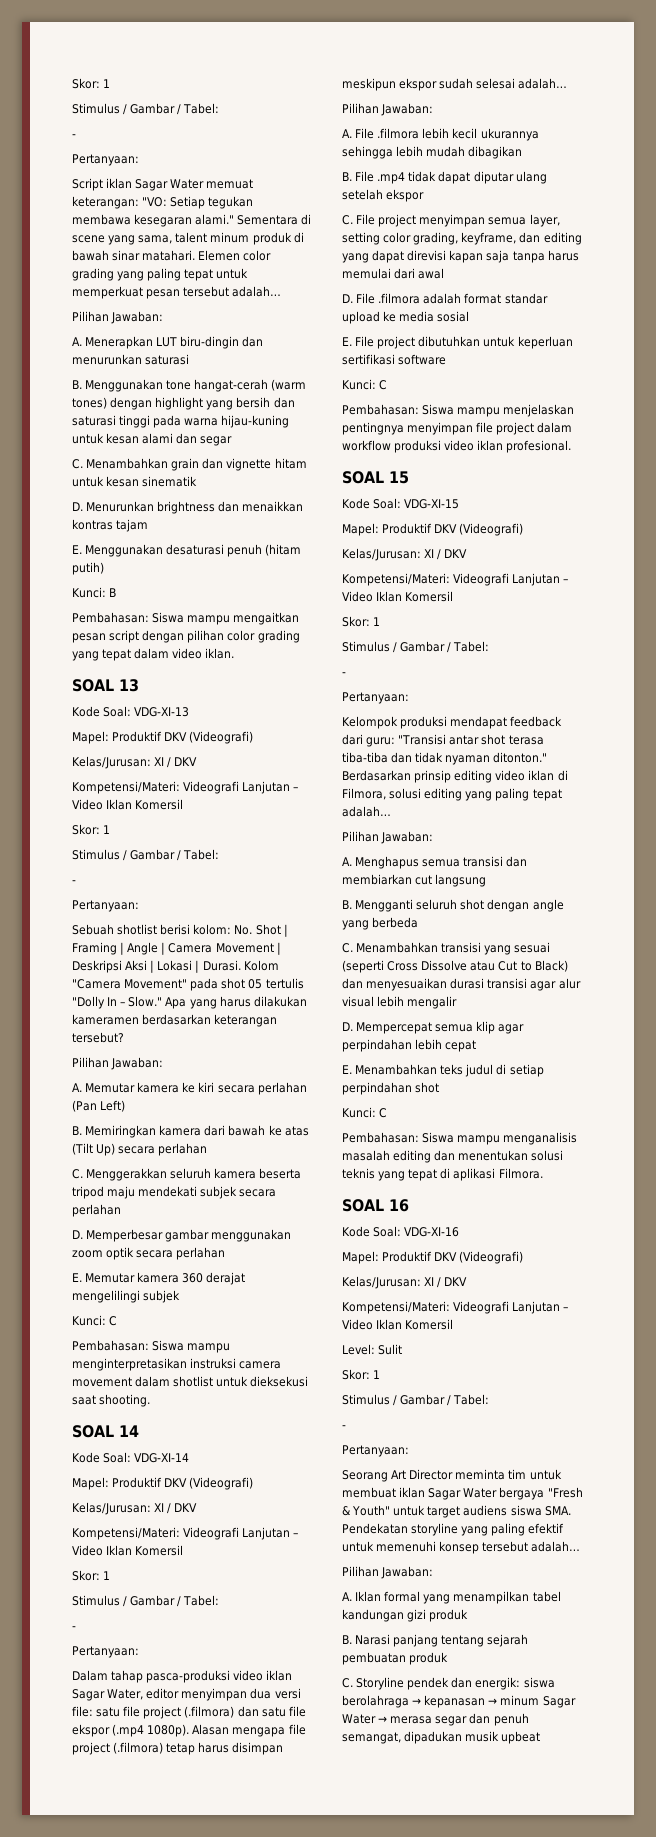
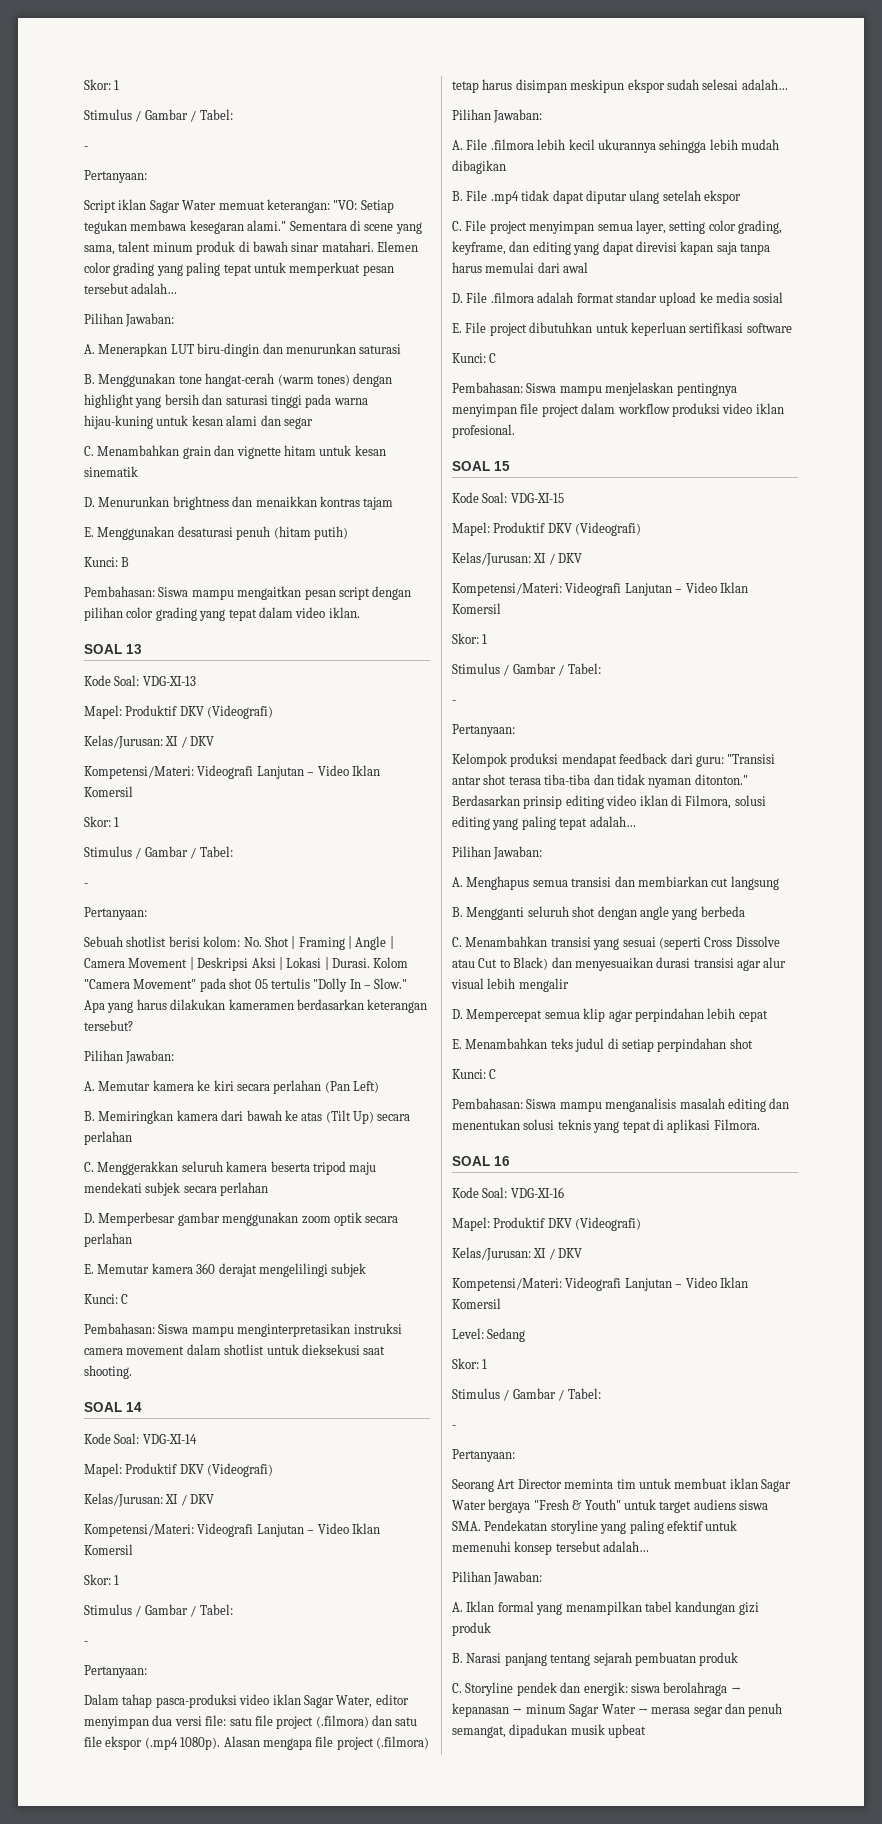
- Level: Sulit
+ Level: Sedang

